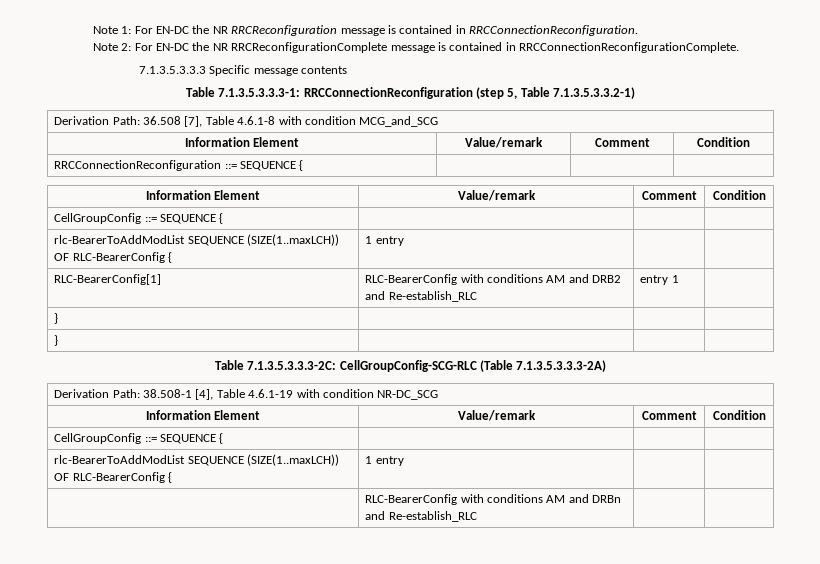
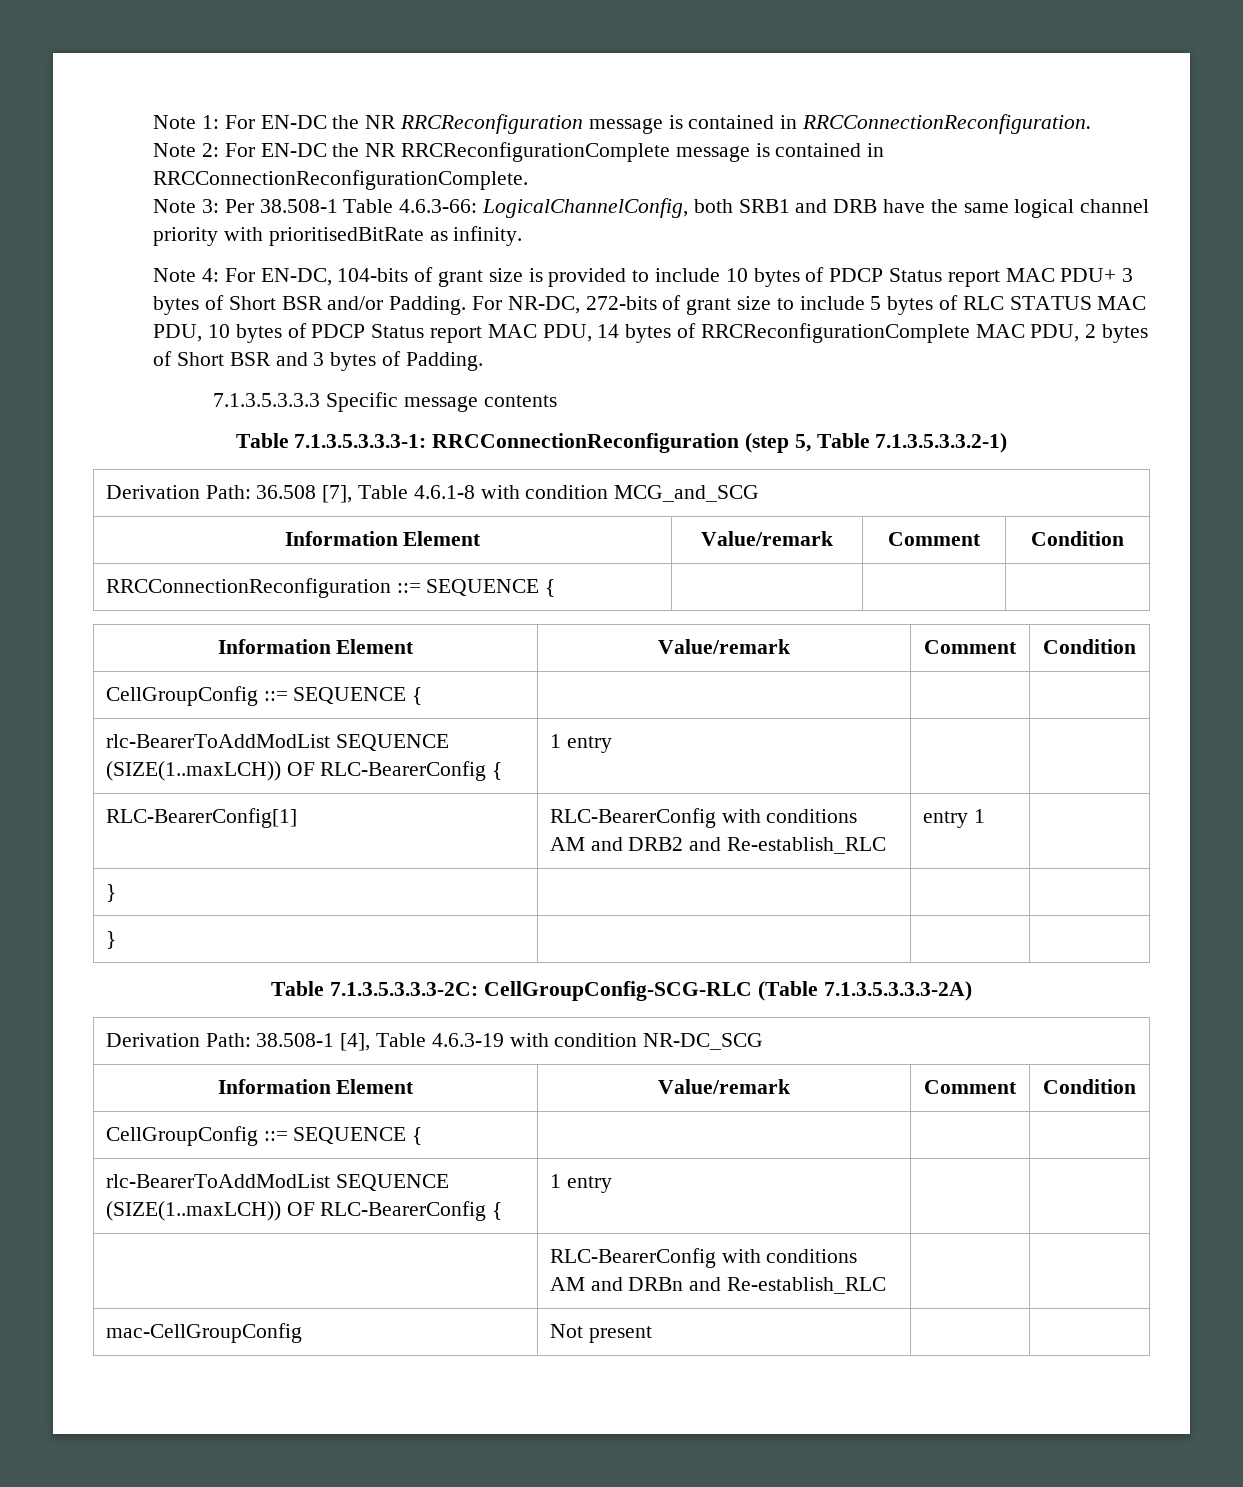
+ Note 3: Per 38.508-1 Table 4.6.3-66: LogicalChannelConfig, both SRB1 and DRB have the same logical channel priority with prioritisedBitRate as infinity.
+ Note 4: For EN-DC, 104-bits of grant size is provided to include 10 bytes of PDCP Status report MAC PDU+ 3 bytes of Short BSR and/or Padding. For NR-DC, 272-bits of grant size to include 5 bytes of RLC STATUS MAC PDU, 10 bytes of PDCP Status report MAC PDU, 14 bytes of RRCReconfigurationComplete MAC PDU, 2 bytes of Short BSR and 3 bytes of Padding.
- Derivation Path: 38.508-1 [4], Table 4.6.1-19 with condition NR-DC_SCG
+ Derivation Path: 38.508-1 [4], Table 4.6.3-19 with condition NR-DC_SCG
+ mac-CellGroupConfig | Not present | |

